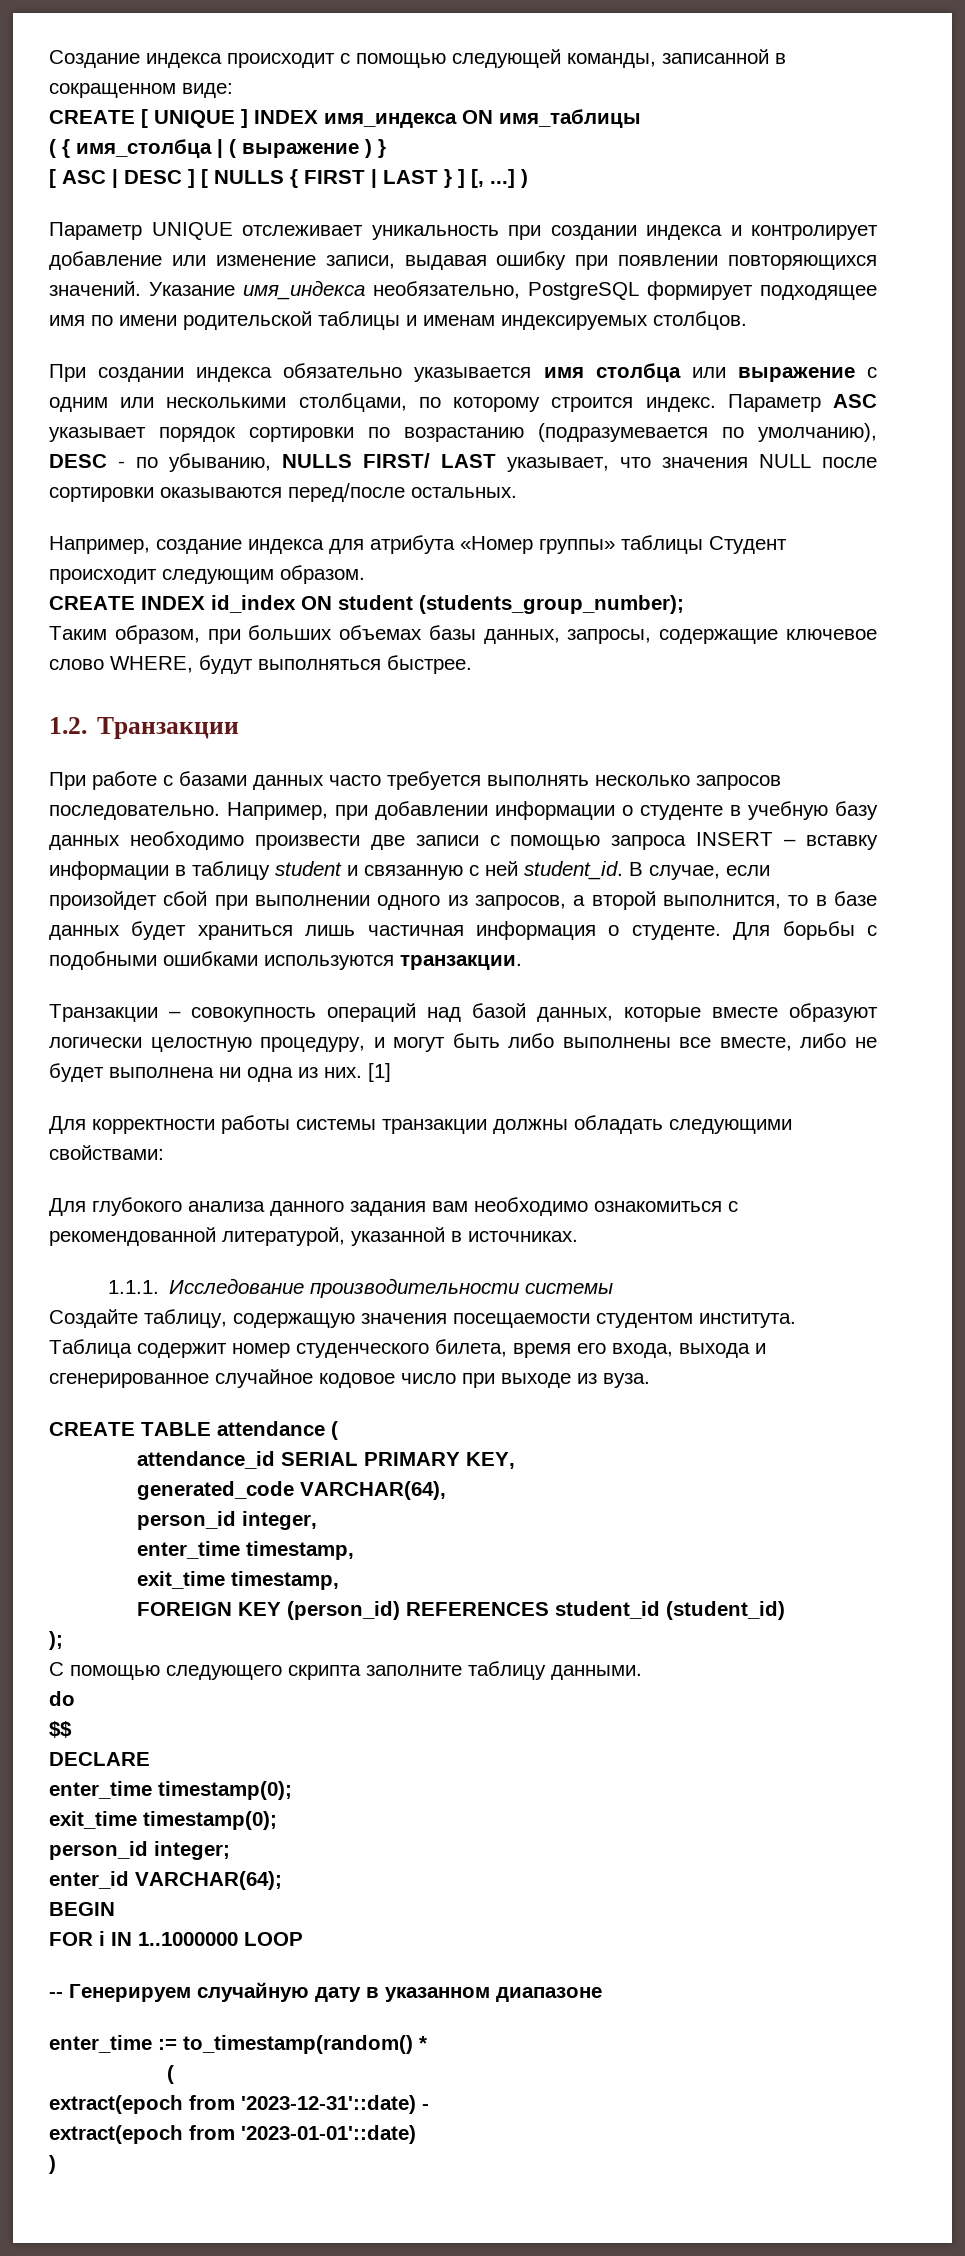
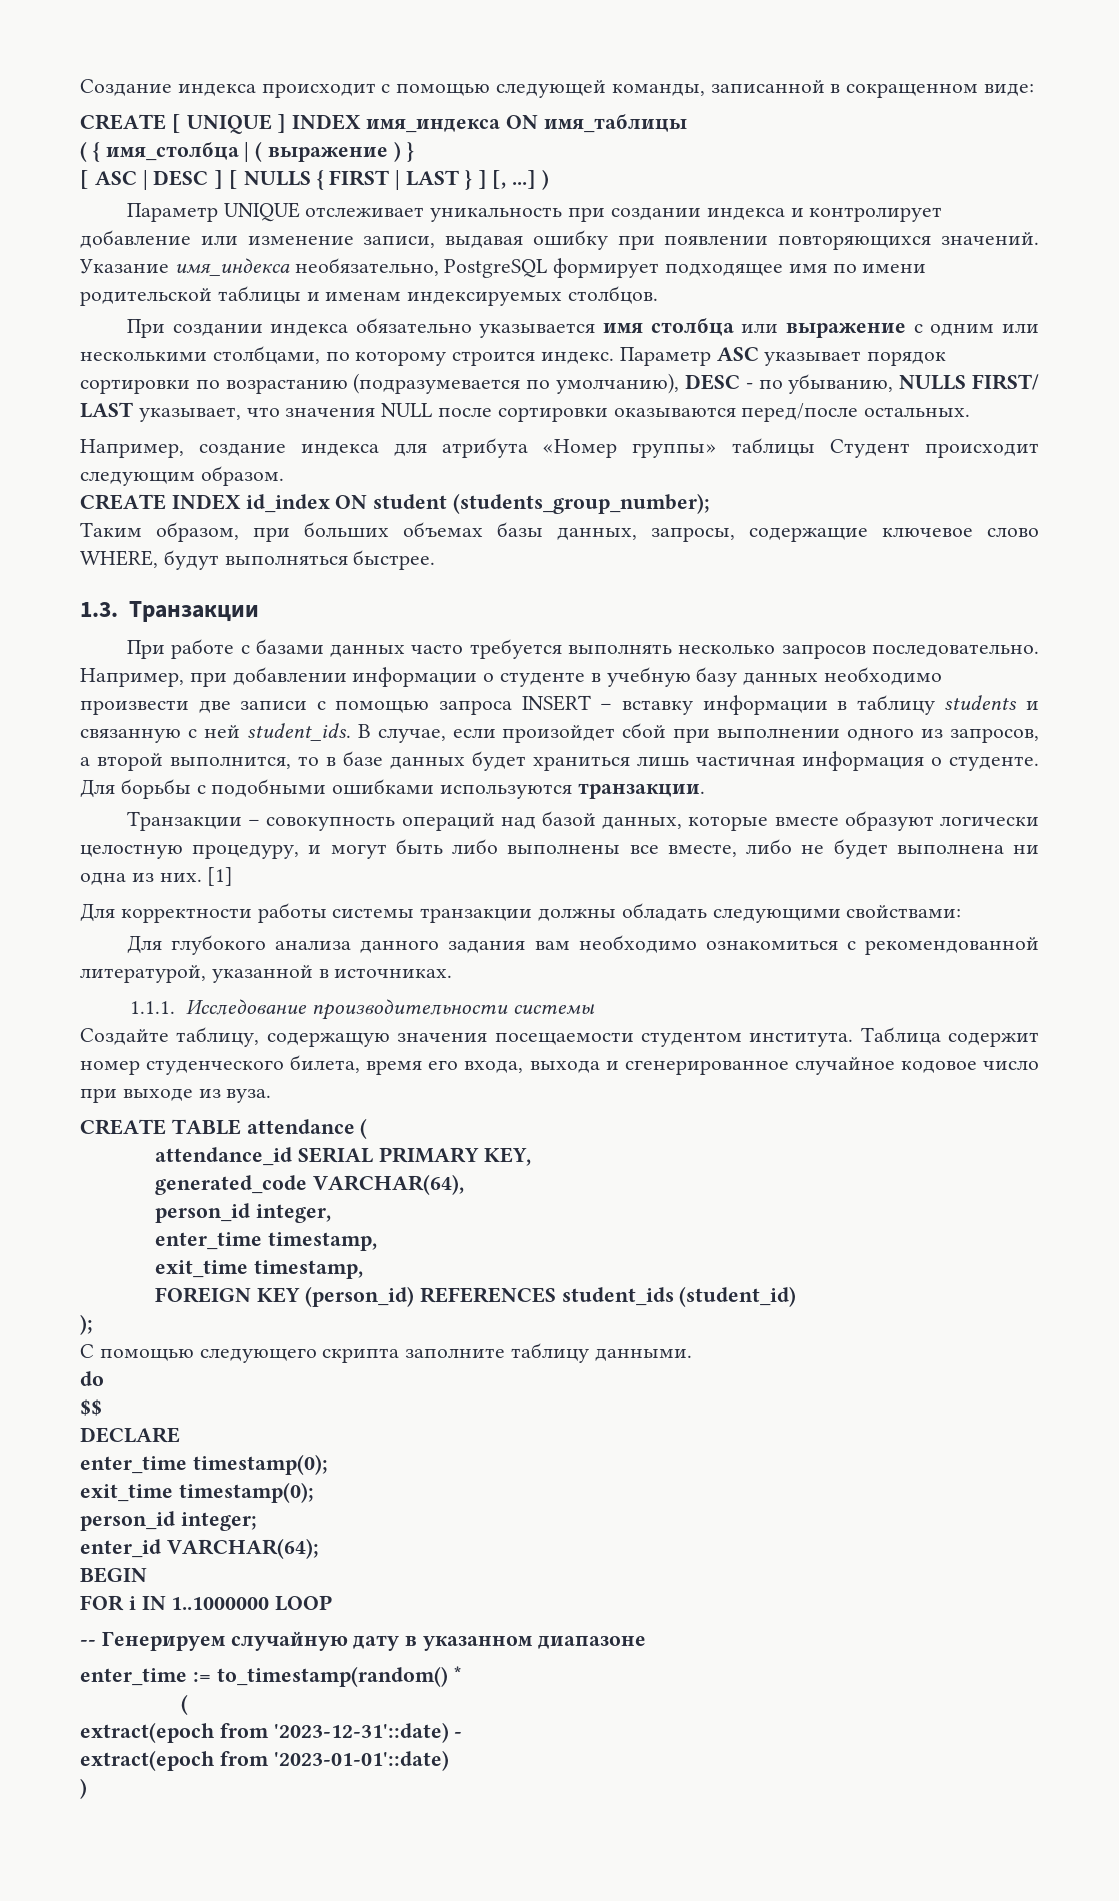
- 1.2. Транзакции
+ 1.3. Транзакции
- Например, при добавлении информации о студенте в учебную базу данных необходимо произвести две записи с помощью запроса INSERT – вставку информации в таблицу student и связанную с ней student_id.
+ Например, при добавлении информации о студенте в учебную базу данных необходимо произвести две записи с помощью запроса INSERT – вставку информации в таблицу students и связанную с ней student_ids.
- FOREIGN KEY (person_id) REFERENCES student_id (student_id)
+ FOREIGN KEY (person_id) REFERENCES student_ids (student_id)

